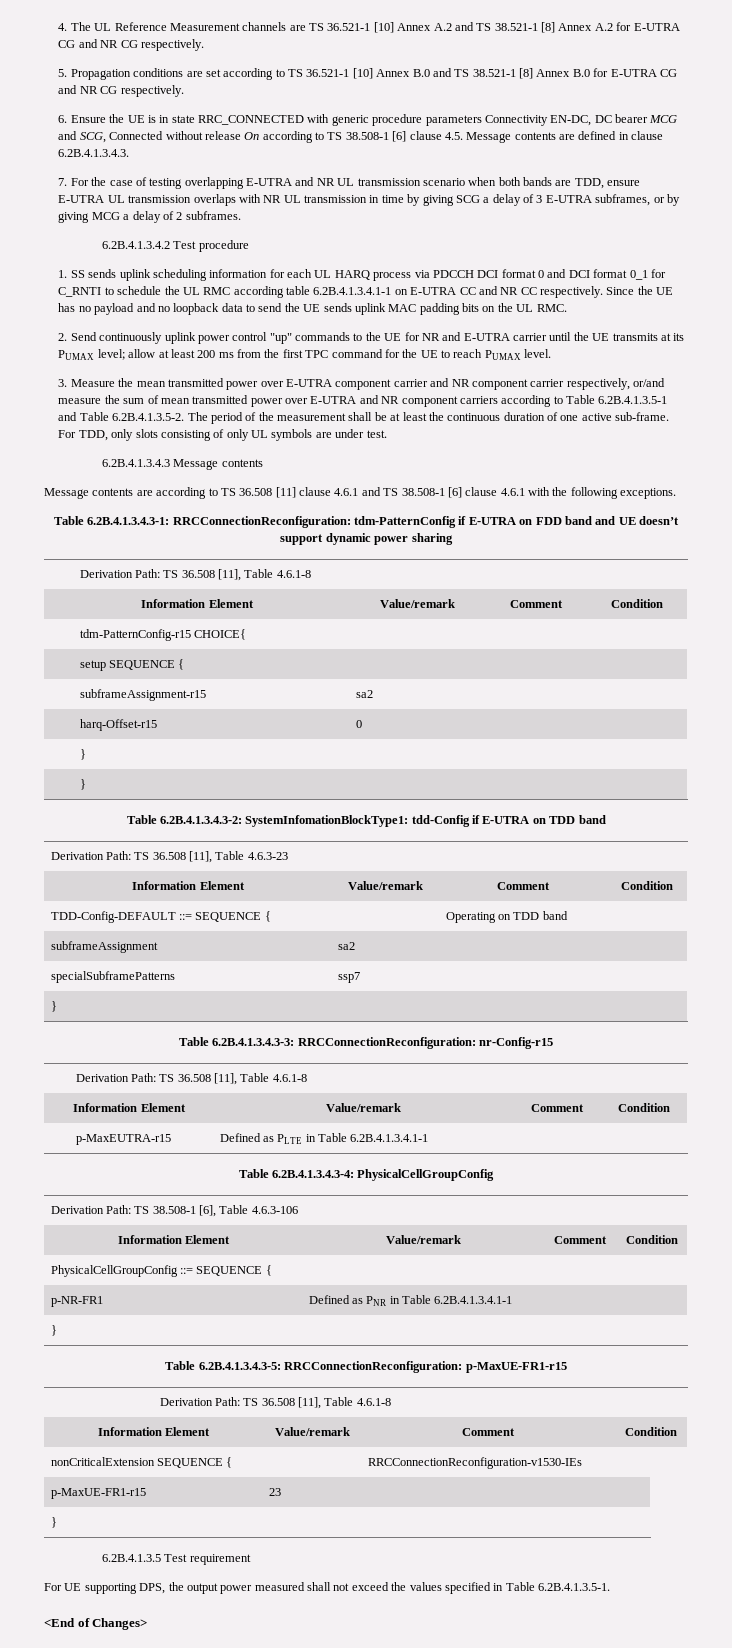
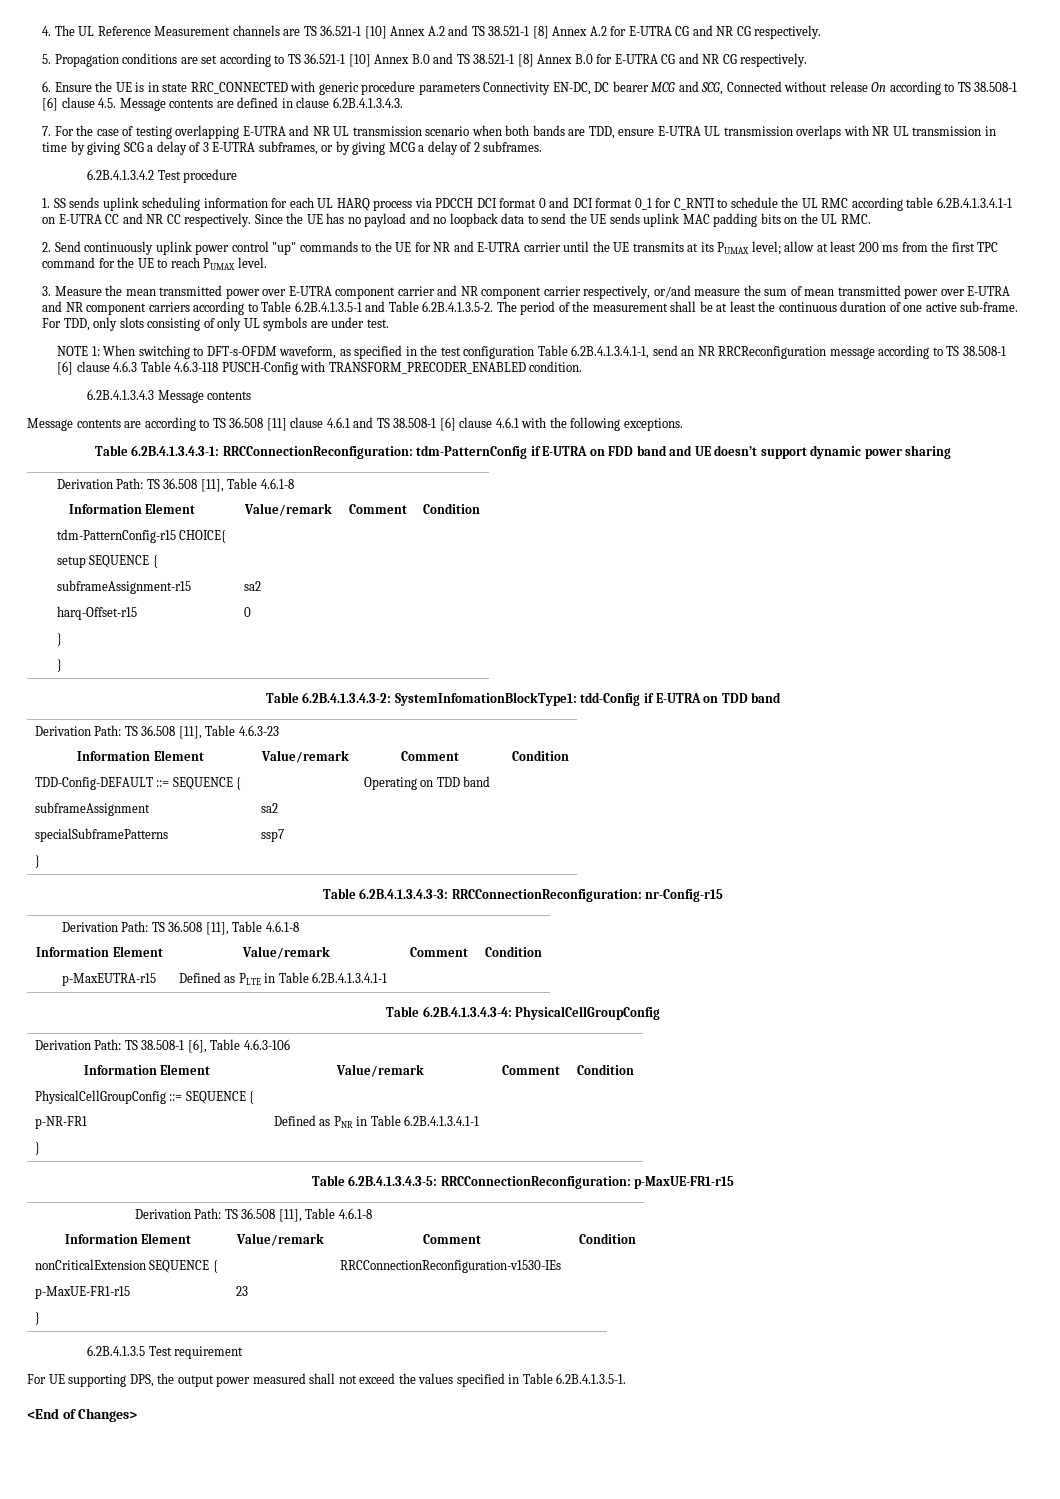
+ NOTE 1: When switching to DFT-s-OFDM waveform, as specified in the test configuration Table 6.2B.4.1.3.4.1-1, send an NR RRCReconfiguration message according to TS 38.508-1 [6] clause 4.6.3 Table 4.6.3-118 PUSCH-Config with TRANSFORM_PRECODER_ENABLED condition.

